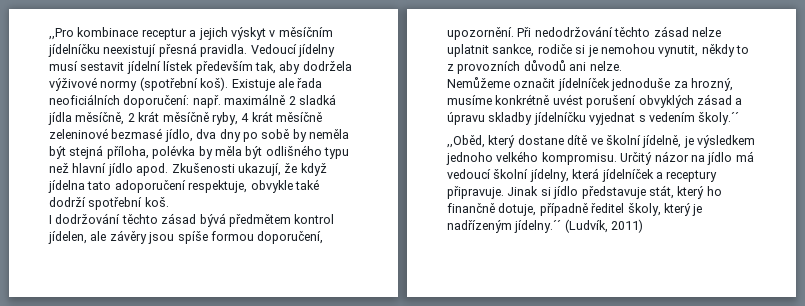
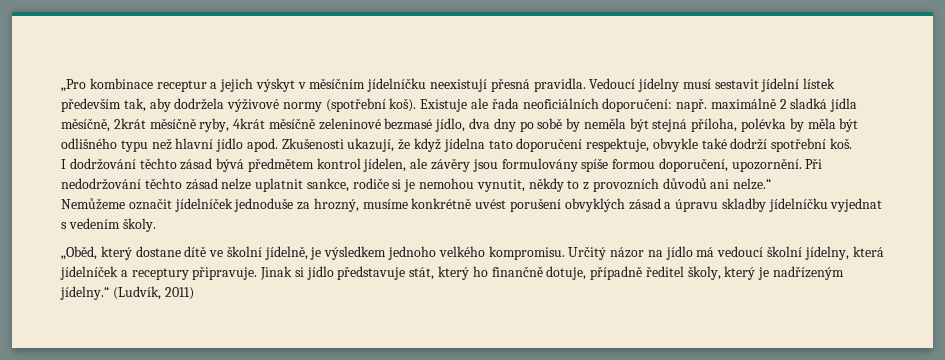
- ,,Pro kombinace receptur a jejich výskyt v měsíčním jídelníčku neexistují přesná pravidla.
+ „Pro kombinace receptur a jejich výskyt v měsíčním jídelníčku neexistují přesná pravidla.
- Existuje ale řada neoficiálních doporučení: např. maximálně 2 sladká jídla měsíčně, 2 krát měsíčně ryby, 4 krát měsíčně zeleninové bezmasé jídlo, dva dny po sobě by neměla být stejná příloha, polévka by měla být odlišného typu než hlavní jídlo apod.
+ Existuje ale řada neoficiálních doporučení: např. maximálně 2 sladká jídla měsíčně, 2krát měsíčně ryby, 4krát měsíčně zeleninové bezmasé jídlo, dva dny po sobě by neměla být stejná příloha, polévka by měla být odlišného typu než hlavní jídlo apod.
- Zkušenosti ukazují, že když jídelna tato adoporučení respektuje, obvykle také dodrží spotřební koš.
+ Zkušenosti ukazují, že když jídelna tato doporučení respektuje, obvykle také dodrží spotřební koš.
- I dodržování těchto zásad bývá předmětem kontrol jídelen, ale závěry jsou spíše formou doporučení, upozornění.
+ I dodržování těchto zásad bývá předmětem kontrol jídelen, ale závěry jsou formulovány spíše formou doporučení, upozornění.
- Při nedodržování těchto zásad nelze uplatnit sankce, rodiče si je nemohou vynutit, někdy to z provozních důvodů ani nelze.
+ Při nedodržování těchto zásad nelze uplatnit sankce, rodiče si je nemohou vynutit, někdy to z provozních důvodů ani nelze.“
- Nemůžeme označit jídelníček jednoduše za hrozný, musíme konkrétně uvést porušení obvyklých zásad a úpravu skladby jídelníčku vyjednat s vedením školy.´´
- ,,Oběd, který dostane dítě ve školní jídelně, je výsledkem jednoho velkého kompromisu.
+ Nemůžeme označit jídelníček jednoduše za hrozný, musíme konkrétně uvést porušení obvyklých zásad a úpravu skladby jídelníčku vyjednat s vedením školy.
+ „Oběd, který dostane dítě ve školní jídelně, je výsledkem jednoho velkého kompromisu.
- Jinak si jídlo představuje stát, který ho finančně dotuje, případně ředitel školy, který je nadřízeným jídelny.´´ (Ludvík, 2011)
+ Jinak si jídlo představuje stát, který ho finančně dotuje, případně ředitel školy, který je nadřízeným jídelny.“ (Ludvík, 2011)

